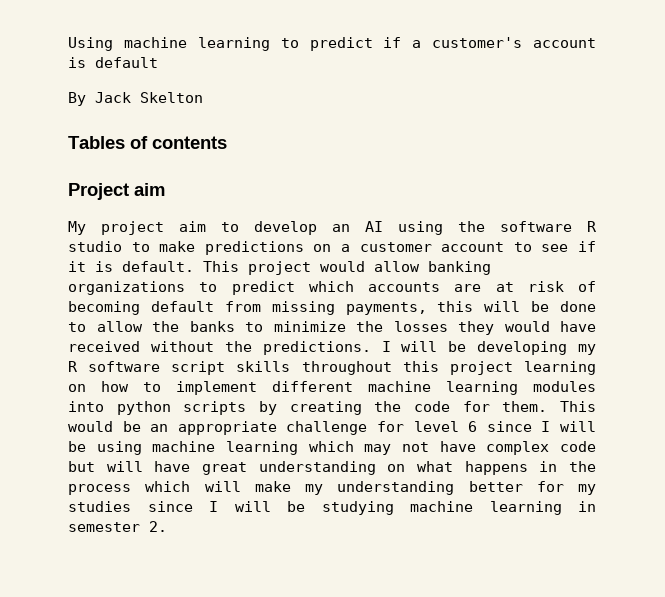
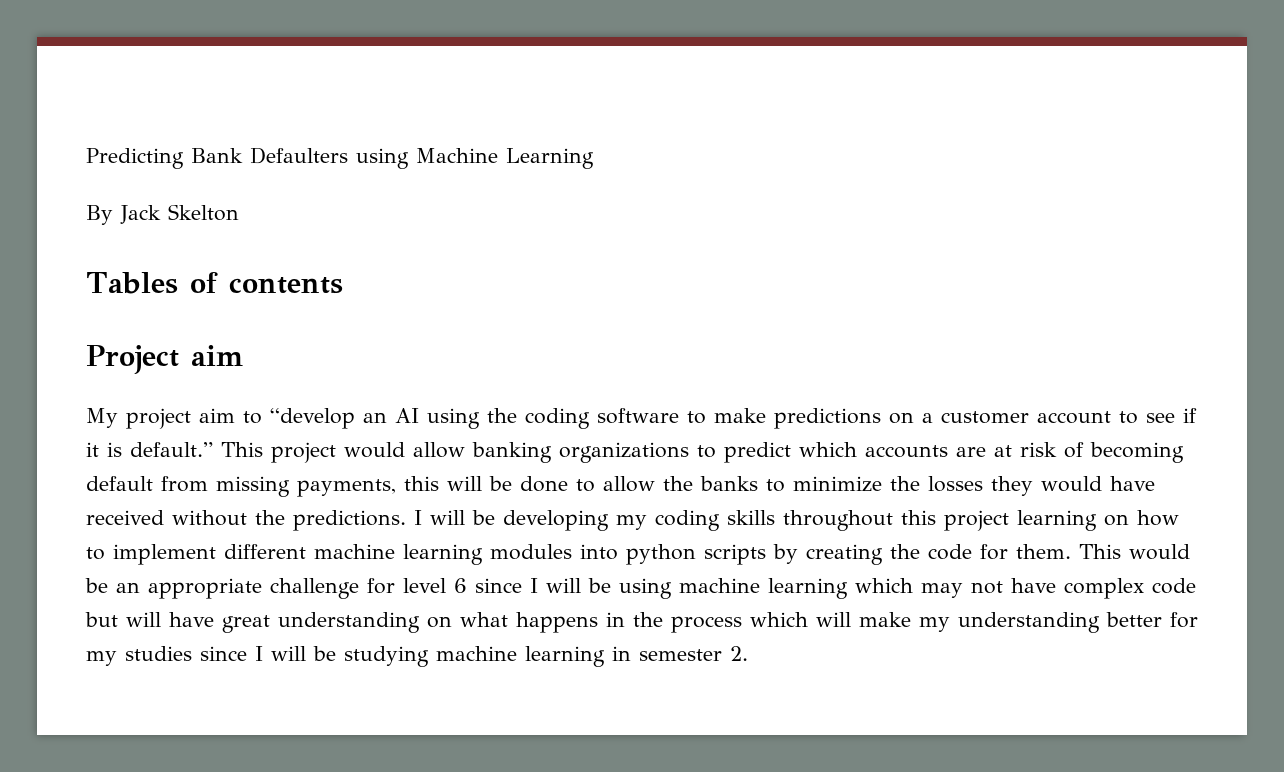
- Using machine learning to predict if a customer's account is default
+ Predicting Bank Defaulters using Machine Learning
- My project aim to develop an AI using the software R studio to make predictions on a customer account to see if it is default.
+ My project aim to “develop an AI using the coding software to make predictions on a customer account to see if it is default.”
- I will be developing my R software script skills throughout this project learning on how to implement different machine learning modules into python scripts by creating the code for them.
+ I will be developing my coding skills throughout this project learning on how to implement different machine learning modules into python scripts by creating the code for them.

